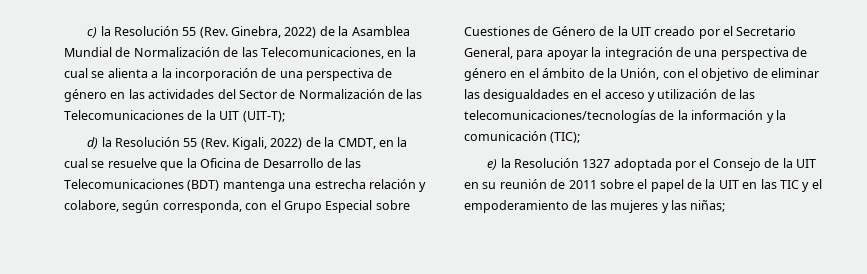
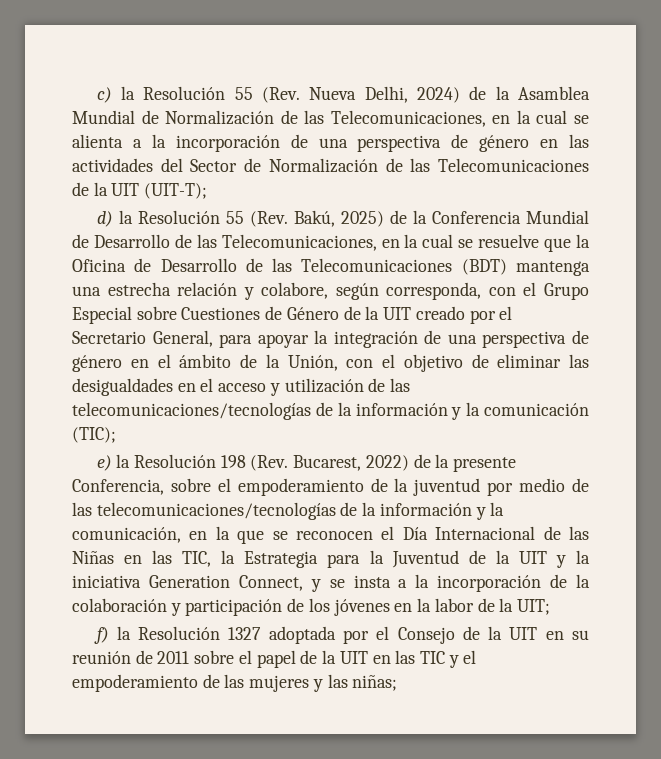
- c) la Resolución 55 (Rev. Ginebra, 2022) de la Asamblea Mundial de Normalización de las Telecomunicaciones, en la cual se alienta a la incorporación de una perspectiva de género en las actividades del Sector de Normalización de las Telecomunicaciones de la UIT (UIT-T);
+ c) la Resolución 55 (Rev. Nueva Delhi, 2024) de la Asamblea Mundial de Normalización de las Telecomunicaciones, en la cual se alienta a la incorporación de una perspectiva de género en las actividades del Sector de Normalización de las Telecomunicaciones de la UIT (UIT-T);
- d) la Resolución 55 (Rev. Kigali, 2022) de la CMDT, en la cual se resuelve que la Oficina de Desarrollo de las Telecomunicaciones (BDT) mantenga una estrecha relación y colabore, según corresponda, con el Grupo Especial sobre Cuestiones de Género de la UIT creado por el Secretario General, para apoyar la integración de una perspectiva de género en el ámbito de la Unión, con el objetivo de eliminar las desigualdades en el acceso y utilización de las telecomunicaciones/tecnologías de la información y la comunicación (TIC);
+ d) la Resolución 55 (Rev. Bakú, 2025) de la Conferencia Mundial de Desarrollo de las Telecomunicaciones, en la cual se resuelve que la Oficina de Desarrollo de las Telecomunicaciones (BDT) mantenga una estrecha relación y colabore, según corresponda, con el Grupo Especial sobre Cuestiones de Género de la UIT creado por el Secretario General, para apoyar la integración de una perspectiva de género en el ámbito de la Unión, con el objetivo de eliminar las desigualdades en el acceso y utilización de las telecomunicaciones/tecnologías de la información y la comunicación (TIC);
- e) la Resolución 1327 adoptada por el Consejo de la UIT en su reunión de 2011 sobre el papel de la UIT en las TIC y el empoderamiento de las mujeres y las niñas;
+ e) la Resolución 198 (Rev. Bucarest, 2022) de la presente Conferencia, sobre el empoderamiento de la juventud por medio de las telecomunicaciones/tecnologías de la información y la comunicación, en la que se reconocen el Día Internacional de las Niñas en las TIC, la Estrategia para la Juventud de la UIT y la iniciativa Generation Connect, y se insta a la incorporación de la colaboración y participación de los jóvenes en la labor de la UIT;
+ f) la Resolución 1327 adoptada por el Consejo de la UIT en su reunión de 2011 sobre el papel de la UIT en las TIC y el empoderamiento de las mujeres y las niñas;

